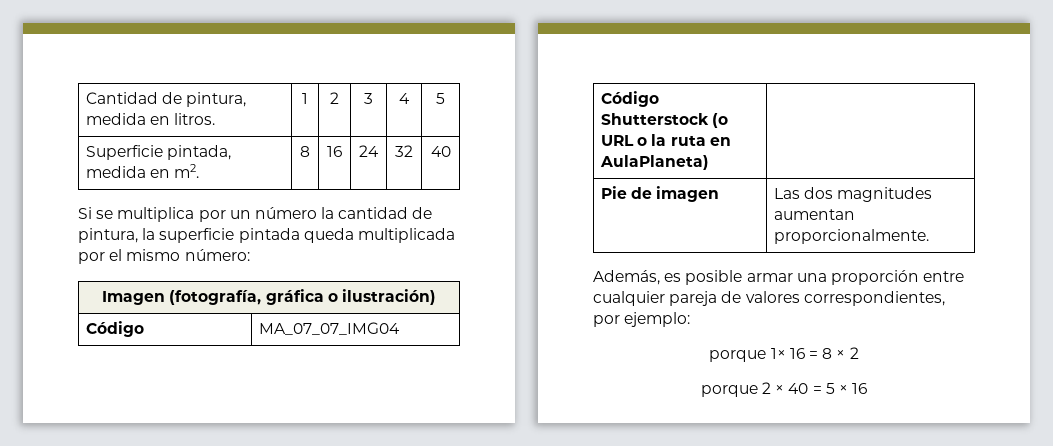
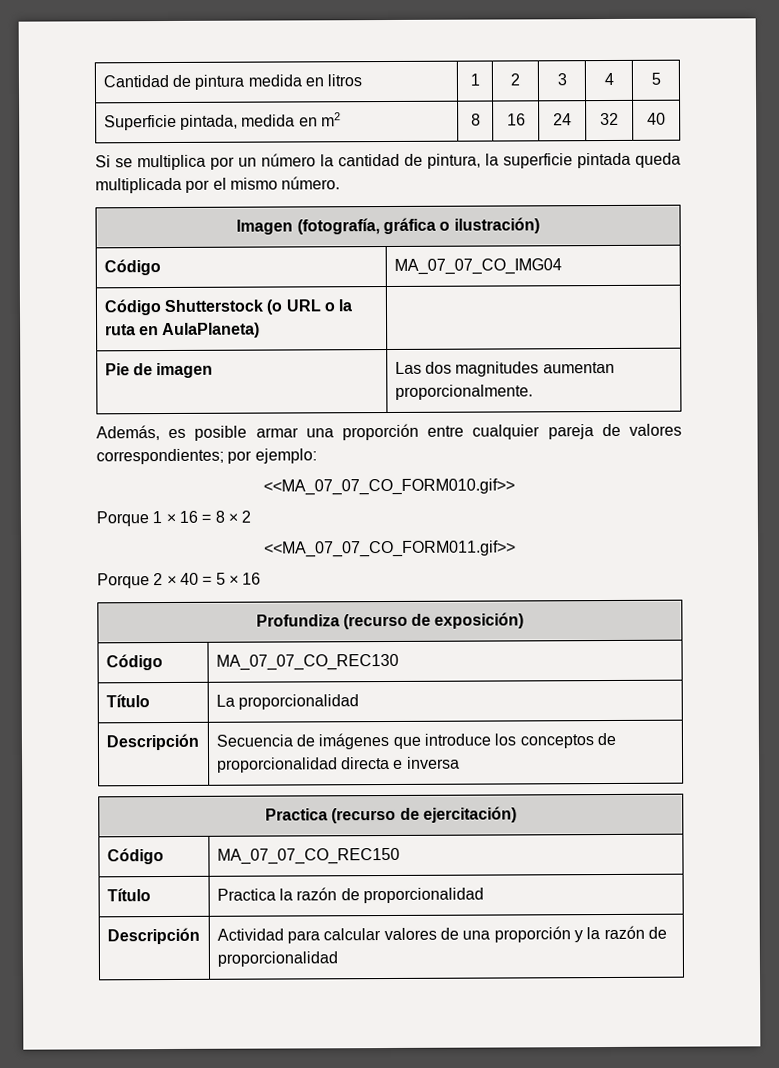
- Cantidad de pintura, medida en litros. | 1 | 2 | 3 | 4 | 5
+ Cantidad de pintura medida en litros | 1 | 2 | 3 | 4 | 5
- Superficie pintada, medida en m2. | 8 | 16 | 24 | 32 | 40
+ Superficie pintada, medida en m2 | 8 | 16 | 24 | 32 | 40
- Si se multiplica por un número la cantidad de pintura, la superficie pintada queda multiplicada por el mismo número:
+ Si se multiplica por un número la cantidad de pintura, la superficie pintada queda multiplicada por el mismo número.
- Código | MA_07_07_IMG04
+ Código | MA_07_07_CO_IMG04
- Además, es posible armar una proporción entre cualquier pareja de valores correspondientes, por ejemplo:
+ Además, es posible armar una proporción entre cualquier pareja de valores correspondientes; por ejemplo:
- porque 1× 16 = 8 × 2
+ <<MA_07_07_CO_FORM010.gif>>
+ Porque 1 × 16 = 8 × 2
- porque 2 × 40 = 5 × 16
+ <<MA_07_07_CO_FORM011.gif>>
+ Porque 2 × 40 = 5 × 16
+ Profundiza (recurso de exposición)
+ Código | MA_07_07_CO_REC130
+ Título | La proporcionalidad
+ Descripción | Secuencia de imágenes que introduce los conceptos de proporcionalidad directa e inversa
+ Practica (recurso de ejercitación)
+ Código | MA_07_07_CO_REC150
+ Título | Practica la razón de proporcionalidad
+ Descripción | Actividad para calcular valores de una proporción y la razón de proporcionalidad

